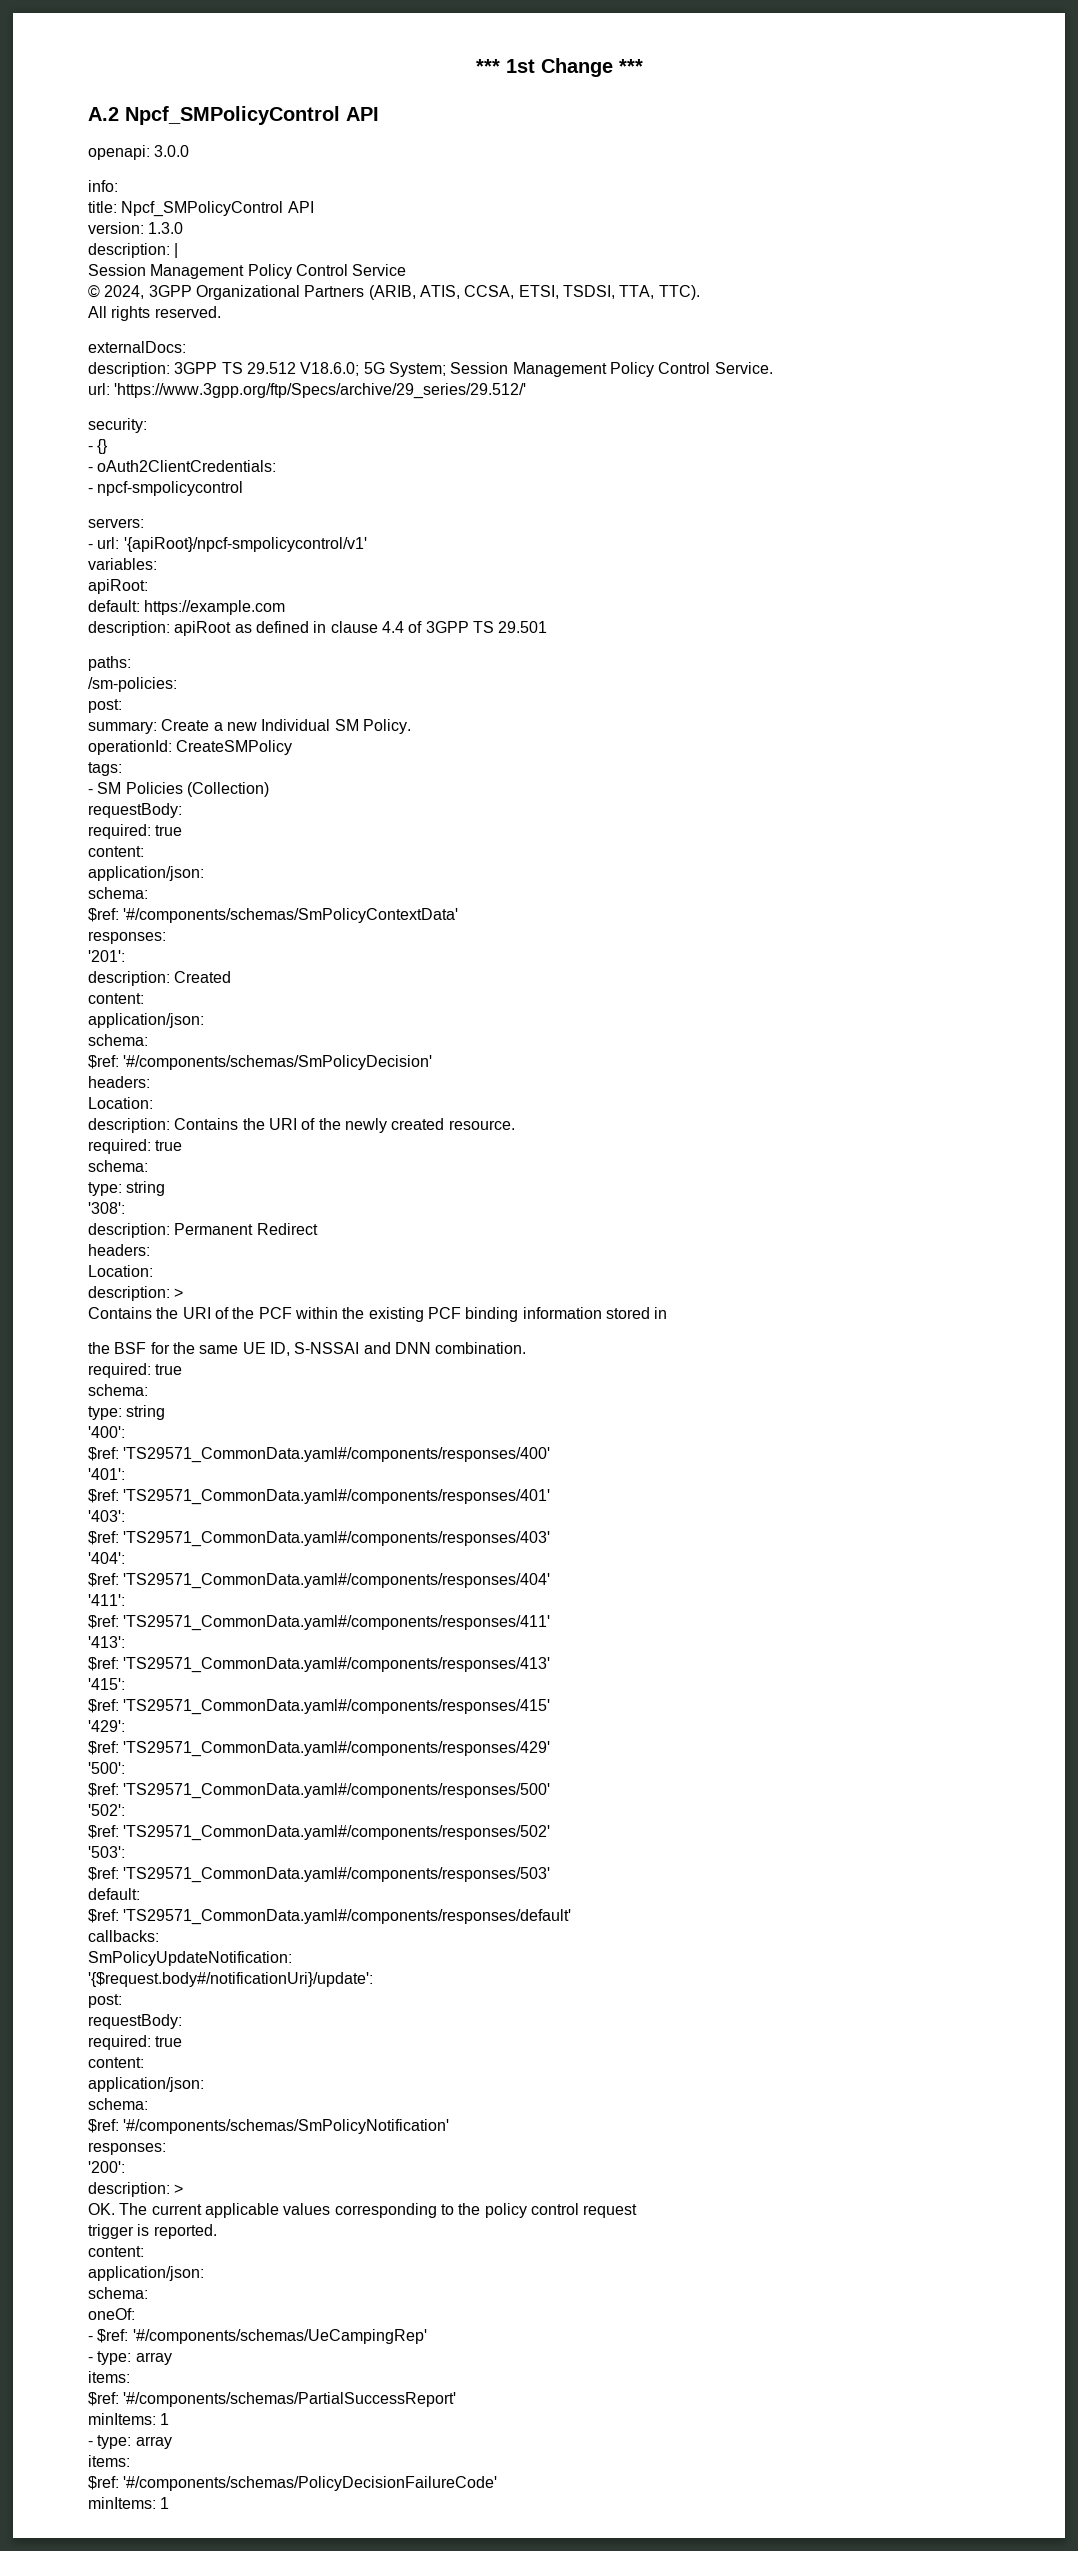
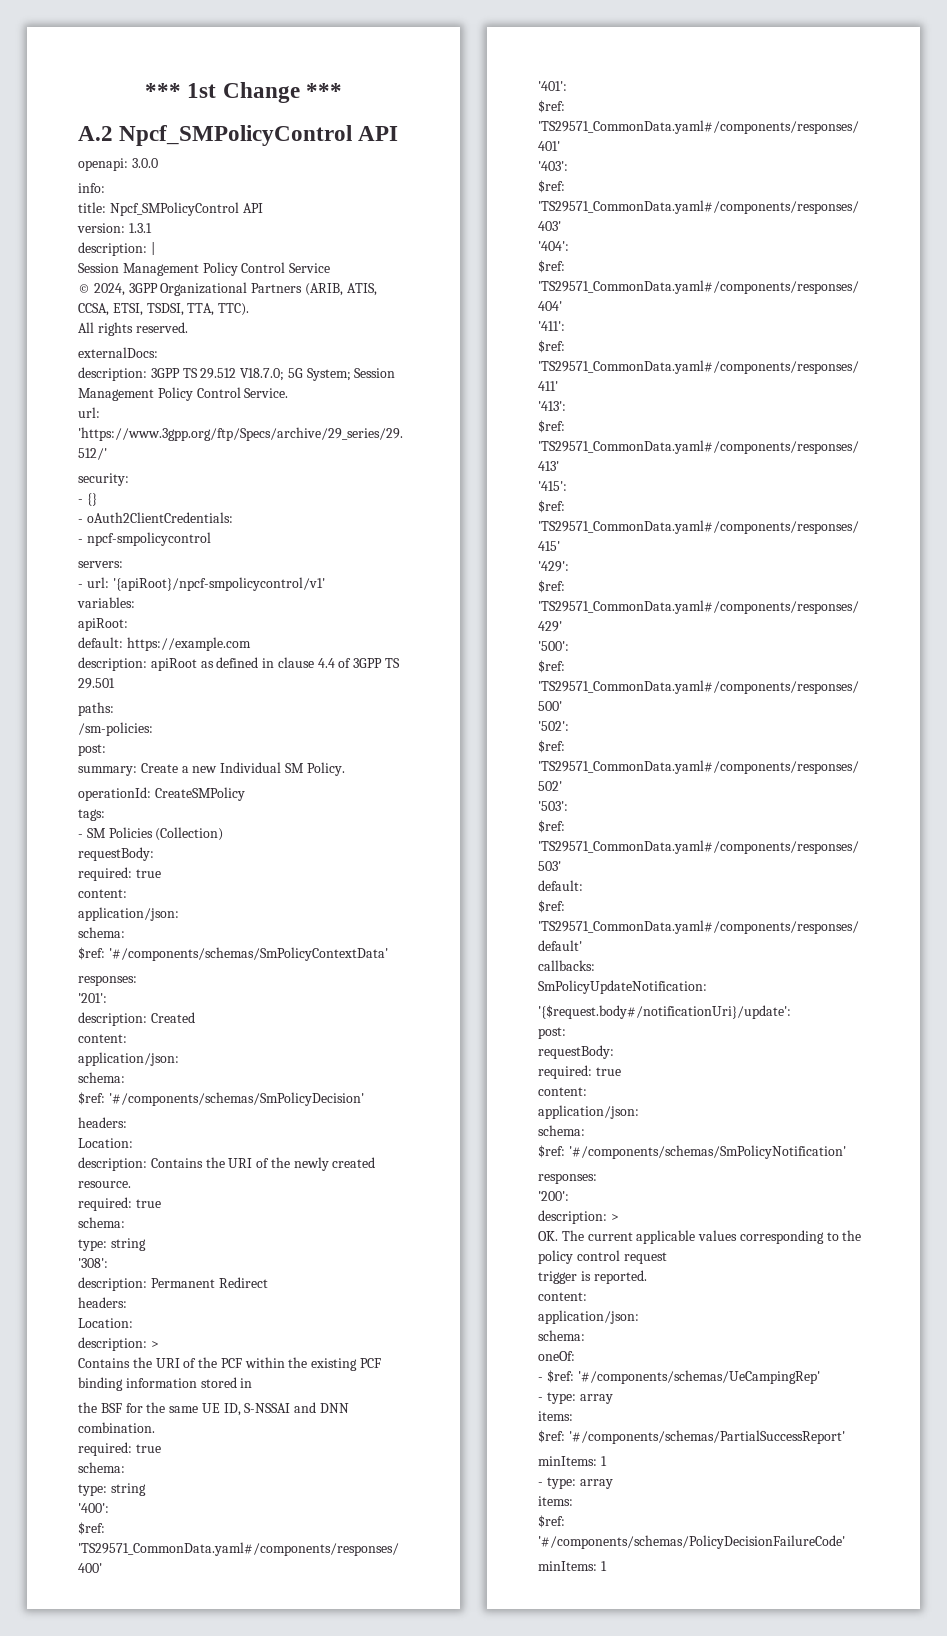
- version: 1.3.0
+ version: 1.3.1
- description: 3GPP TS 29.512 V18.6.0; 5G System; Session Management Policy Control Service.
+ description: 3GPP TS 29.512 V18.7.0; 5G System; Session Management Policy Control Service.

